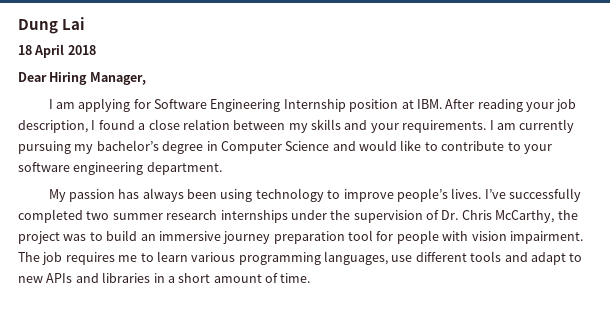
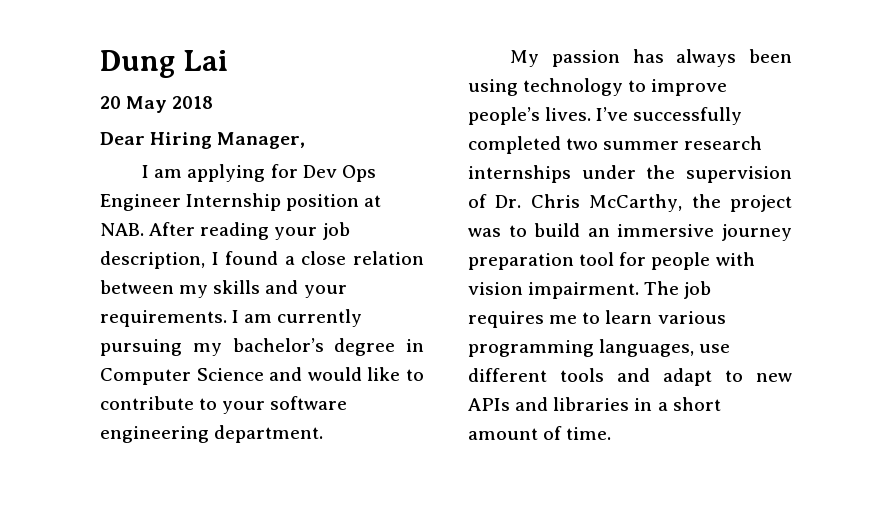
- 18 April 2018
+ 20 May 2018
- I am applying for Software Engineering Internship position at IBM. After reading your job description, I found a close relation between my skills and your requirements.
+ I am applying for Dev Ops Engineer Internship position at NAB. After reading your job description, I found a close relation between my skills and your requirements.

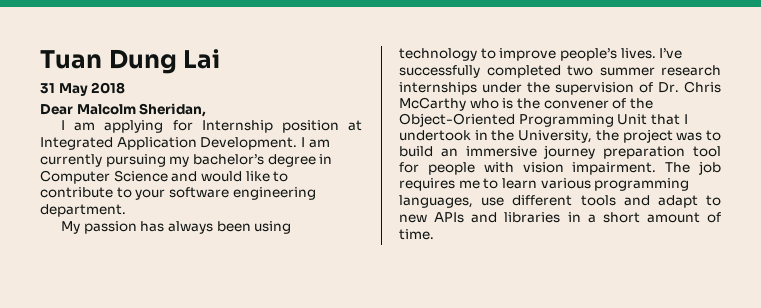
- Dung Lai
+ Tuan Dung Lai
- 20 May 2018
+ 31 May 2018
- Dear Hiring Manager,
+ Dear Malcolm Sheridan,
- I am applying for Dev Ops Engineer Internship position at NAB. After reading your job description, I found a close relation between my skills and your requirements.
+ I am applying for Internship position at Integrated Application Development.
- I’ve successfully completed two summer research internships under the supervision of Dr. Chris McCarthy, the project was to build an immersive journey preparation tool for people with vision impairment.
+ I’ve successfully completed two summer research internships under the supervision of Dr. Chris McCarthy who is the convener of the Object-Oriented Programming Unit that I undertook in the University, the project was to build an immersive journey preparation tool for people with vision impairment.

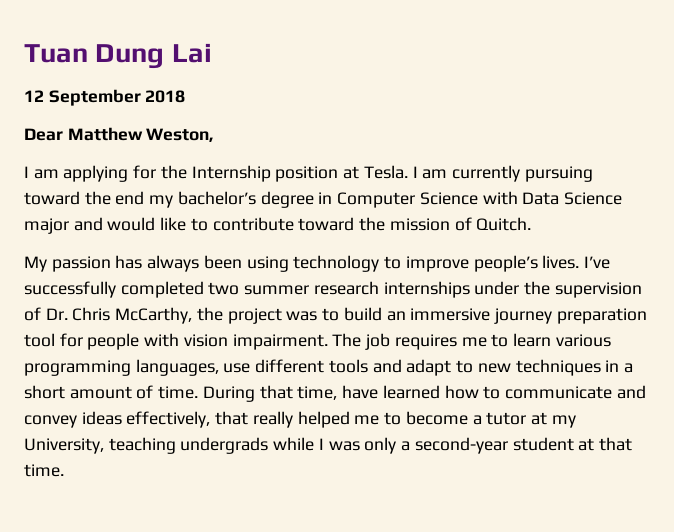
- 31 May 2018
+ 12 September 2018
- Dear Malcolm Sheridan,
+ Dear Matthew Weston,
- I am applying for Internship position at Integrated Application Development.
+ I am applying for the Internship position at Tesla.
- I am currently pursuing my bachelor’s degree in Computer Science and would like to contribute to your software engineering department.
+ I am currently pursuing toward the end my bachelor’s degree in Computer Science with Data Science major and would like to contribute toward the mission of Quitch.
- I’ve successfully completed two summer research internships under the supervision of Dr. Chris McCarthy who is the convener of the Object-Oriented Programming Unit that I undertook in the University, the project was to build an immersive journey preparation tool for people with vision impairment.
+ I’ve successfully completed two summer research internships under the supervision of Dr. Chris McCarthy, the project was to build an immersive journey preparation tool for people with vision impairment.
- The job requires me to learn various programming languages, use different tools and adapt to new APIs and libraries in a short amount of time.
+ The job requires me to learn various programming languages, use different tools and adapt to new techniques in a short amount of time.
+ During that time, have learned how to communicate and convey ideas effectively, that really helped me to become a tutor at my University, teaching undergrads while I was only a second-year student at that time.

